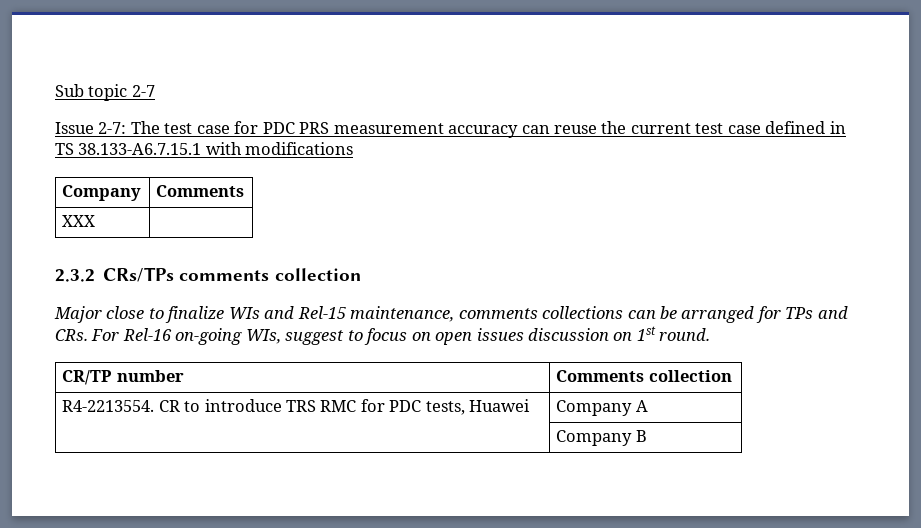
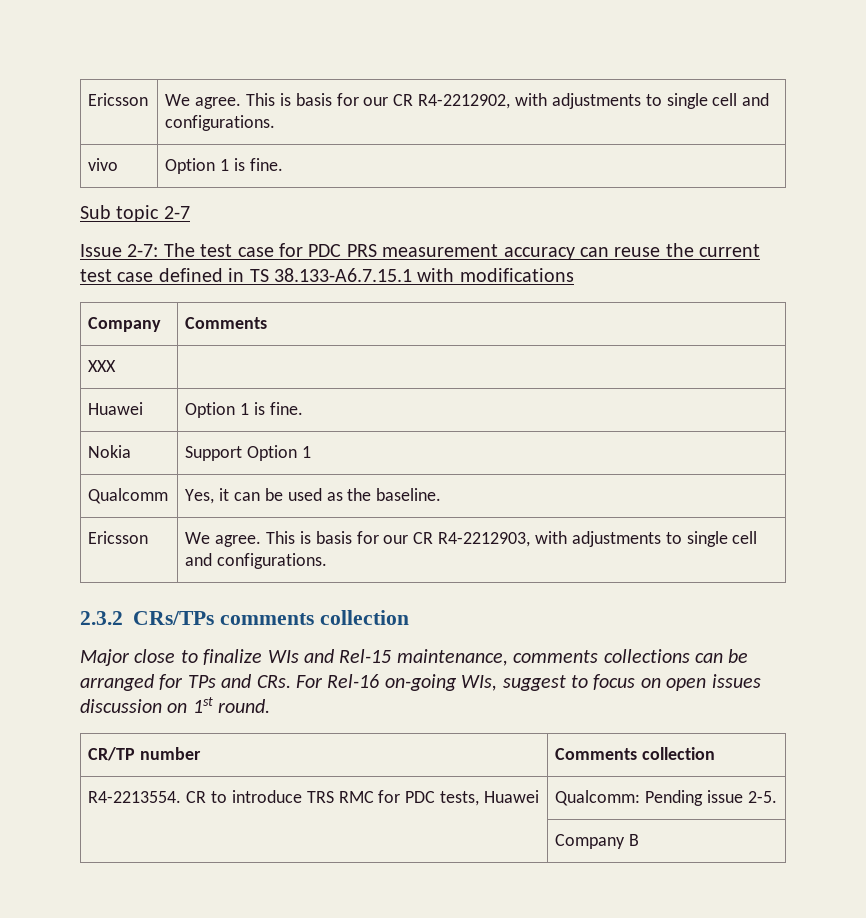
+ Ericsson | We agree. This is basis for our CR R4-2212902, with adjustments to single cell and configurations.
+ vivo | Option 1 is fine.
+ Huawei | Option 1 is fine.
+ Nokia | Support Option 1
+ Qualcomm | Yes, it can be used as the baseline.
+ Ericsson | We agree. This is basis for our CR R4-2212903, with adjustments to single cell and configurations.
- R4-2213554. CR to introduce TRS RMC for PDC tests, Huawei | Company A
+ R4-2213554. CR to introduce TRS RMC for PDC tests, Huawei | Qualcomm: Pending issue 2-5.

